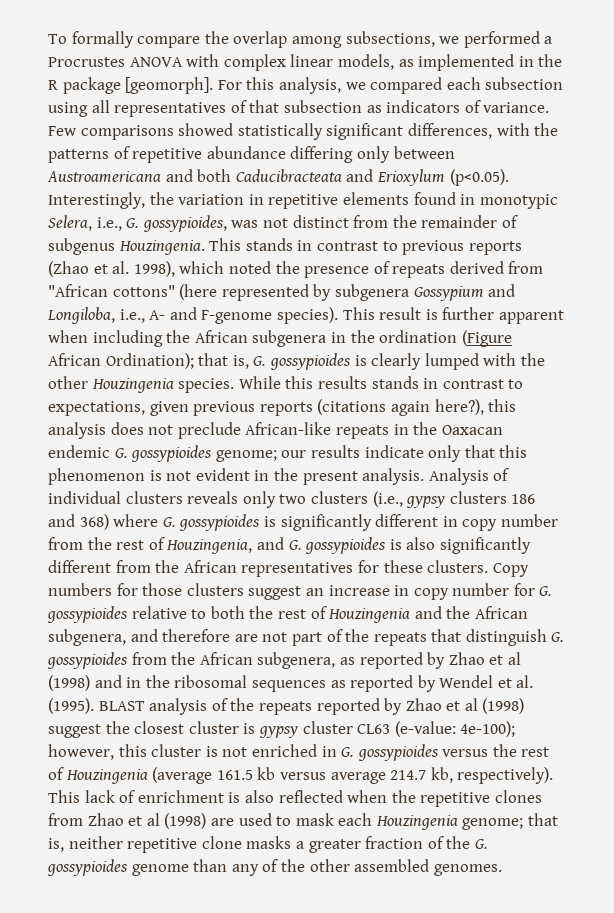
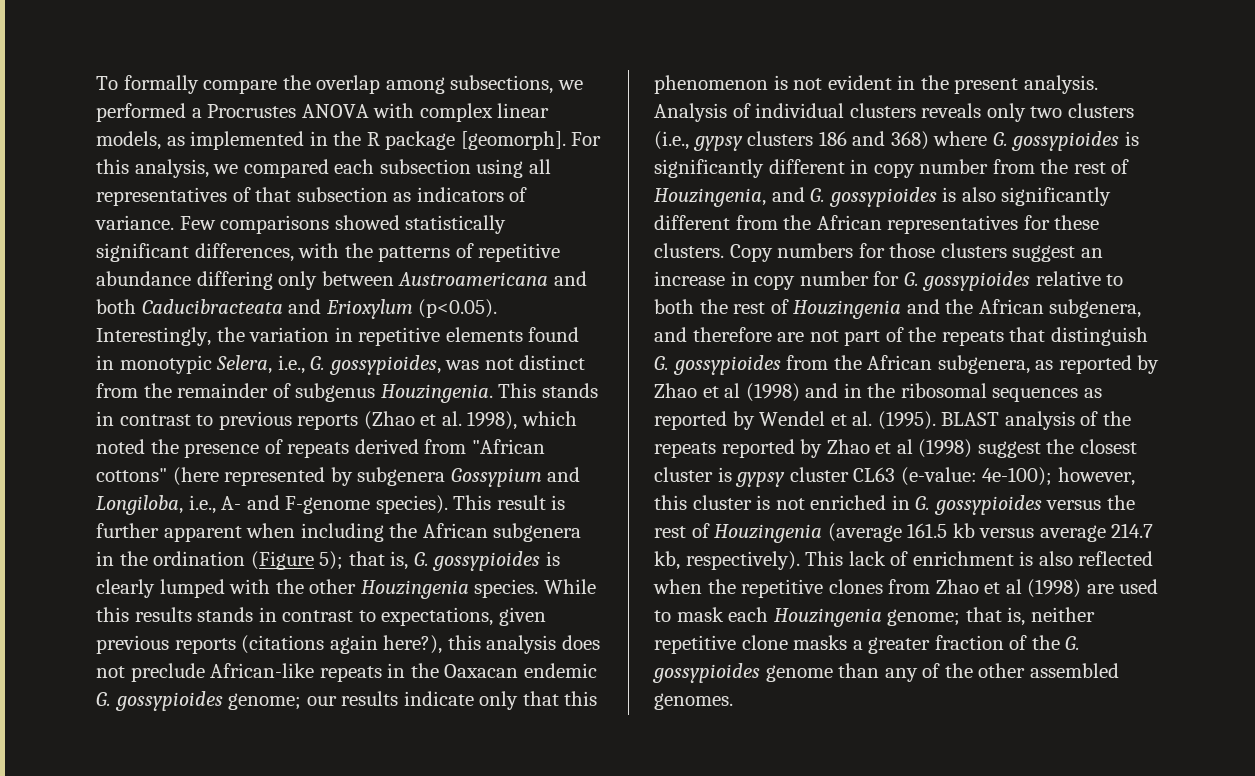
- This result is further apparent when including the African subgenera in the ordination (Figure African Ordination); that is, G. gossypioides is clearly lumped with the other Houzingenia species.
+ This result is further apparent when including the African subgenera in the ordination (Figure 5); that is, G. gossypioides is clearly lumped with the other Houzingenia species.

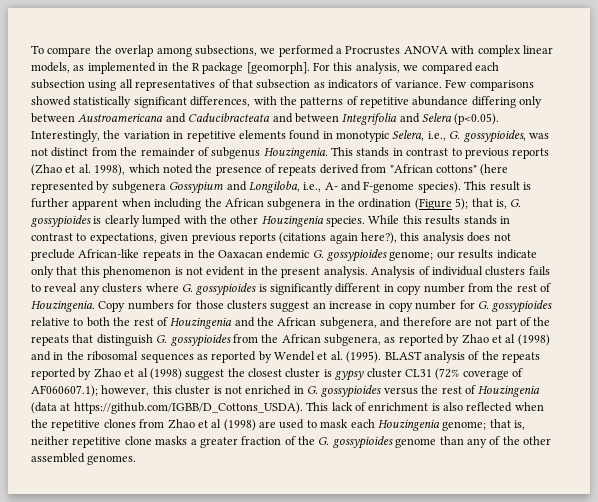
- To formally compare the overlap among subsections, we performed a Procrustes ANOVA with complex linear models, as implemented in the R package [geomorph].
+ To compare the overlap among subsections, we performed a Procrustes ANOVA with complex linear models, as implemented in the R package [geomorph].
- Few comparisons showed statistically significant differences, with the patterns of repetitive abundance differing only between Austroamericana and both Caducibracteata and Erioxylum (p<0.05). Interestingly, the variation in repetitive elements found in monotypic Selera, i.e., G. gossypioides, was not distinct from the remainder of subgenus Houzingenia.
+ Few comparisons showed statistically significant differences, with the patterns of repetitive abundance differing only between Austroamericana and Caducibracteata and between Integrifolia and Selera (p<0.05). Interestingly, the variation in repetitive elements found in monotypic Selera, i.e., G. gossypioides, was not distinct from the remainder of subgenus Houzingenia.
- Analysis of individual clusters reveals only two clusters (i.e., gypsy clusters 186 and 368) where G. gossypioides is significantly different in copy number from the rest of Houzingenia, and G. gossypioides is also significantly different from the African representatives for these clusters.
+ Analysis of individual clusters fails to reveal any clusters where G. gossypioides is significantly different in copy number from the rest of Houzingenia.
- BLAST analysis of the repeats reported by Zhao et al (1998) suggest the closest cluster is gypsy cluster CL63 (e-value: 4e-100);
+ BLAST analysis of the repeats reported by Zhao et al (1998) suggest the closest cluster is gypsy cluster CL31 (72% coverage of AF060607.1);
- however, this cluster is not enriched in G. gossypioides versus the rest of Houzingenia (average 161.5 kb versus average 214.7 kb, respectively). This lack of enrichment is also reflected when the repetitive clones from Zhao et al (1998) are used to mask each Houzingenia genome;
+ however, this cluster is not enriched in G. gossypioides versus the rest of Houzingenia (data at https://github.com/IGBB/D_Cottons_USDA). This lack of enrichment is also reflected when the repetitive clones from Zhao et al (1998) are used to mask each Houzingenia genome;

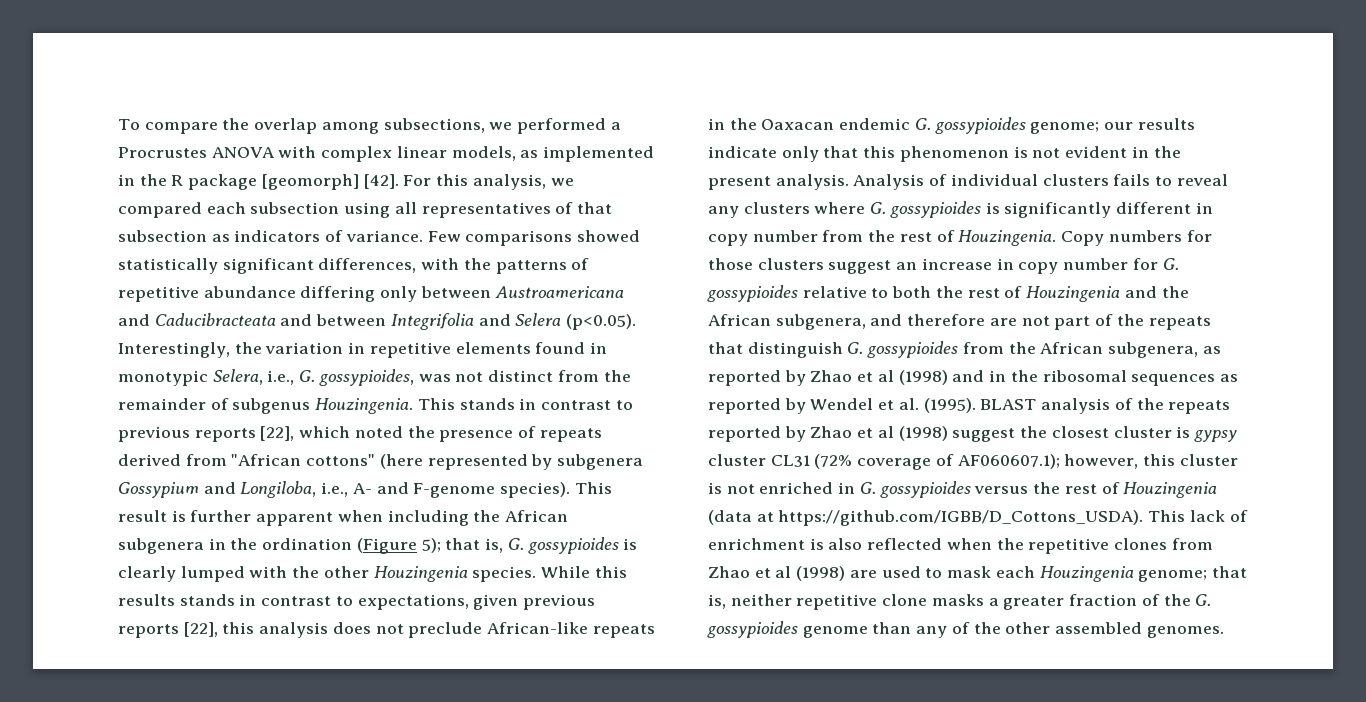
- To compare the overlap among subsections, we performed a Procrustes ANOVA with complex linear models, as implemented in the R package [geomorph].
+ To compare the overlap among subsections, we performed a Procrustes ANOVA with complex linear models, as implemented in the R package [geomorph] [42].
- This stands in contrast to previous reports (Zhao et al. 1998), which noted the presence of repeats derived from "African cottons" (here represented by subgenera Gossypium and Longiloba, i.e., A- and F-genome species).
+ This stands in contrast to previous reports [22], which noted the presence of repeats derived from "African cottons" (here represented by subgenera Gossypium and Longiloba, i.e., A- and F-genome species).
- While this results stands in contrast to expectations, given previous reports (citations again here?), this analysis does not preclude African-like repeats in the Oaxacan endemic G. gossypioides genome; our results indicate only that this phenomenon is not evident in the present analysis.
+ While this results stands in contrast to expectations, given previous reports [22], this analysis does not preclude African-like repeats in the Oaxacan endemic G. gossypioides genome; our results indicate only that this phenomenon is not evident in the present analysis.

